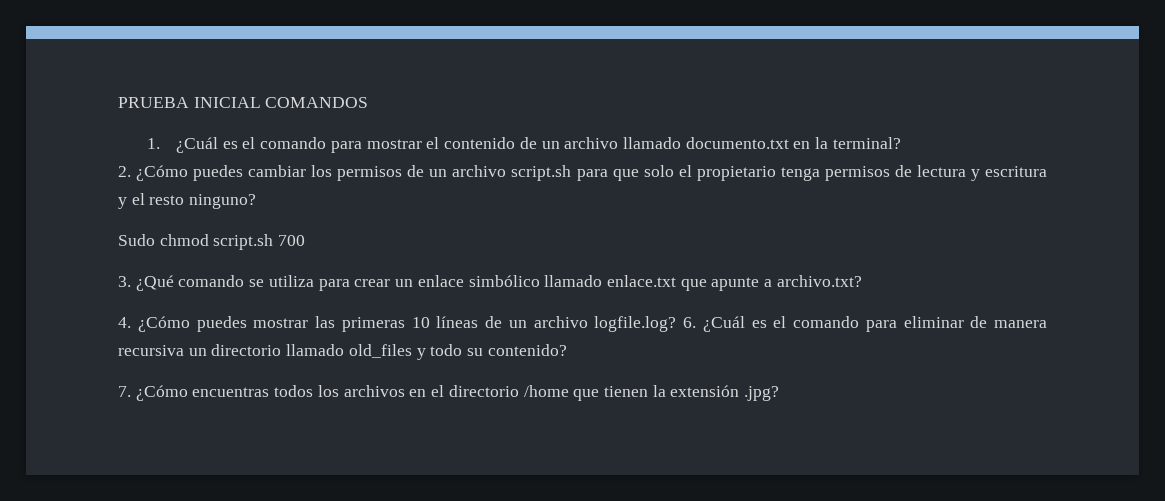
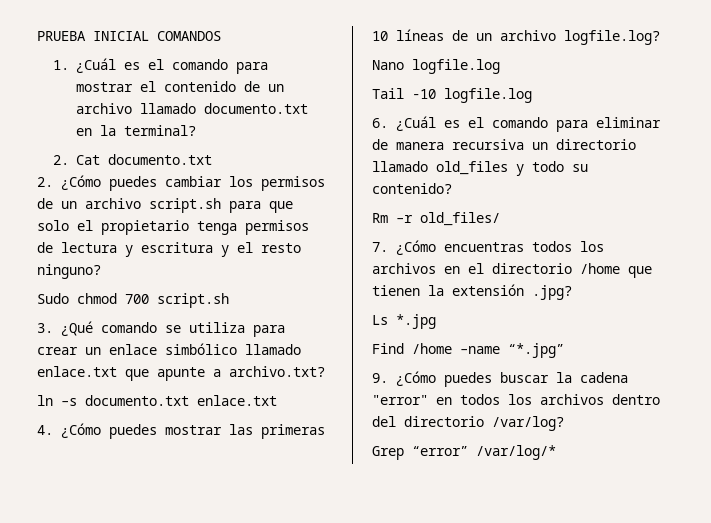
+ 2. Cat documento.txt
- Sudo chmod script.sh 700
+ Sudo chmod 700 script.sh
+ ln –s documento.txt enlace.txt
- 4. ¿Cómo puedes mostrar las primeras 10 líneas de un archivo logfile.log? 6. ¿Cuál es el comando para eliminar de manera recursiva un directorio llamado old_files y todo su contenido?
+ 4. ¿Cómo puedes mostrar las primeras 10 líneas de un archivo logfile.log?
+ Nano logfile.log
+ Tail -10 logfile.log
+ 6. ¿Cuál es el comando para eliminar de manera recursiva un directorio llamado old_files y todo su contenido?
+ Rm –r old_files/
+ Ls *.jpg
+ Find /home –name “*.jpg”
+ 9. ¿Cómo puedes buscar la cadena "error" en todos los archivos dentro del directorio /var/log?
+ Grep “error” /var/log/*

